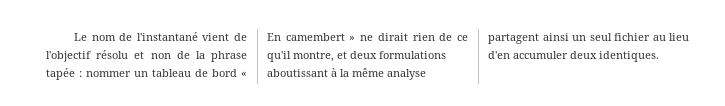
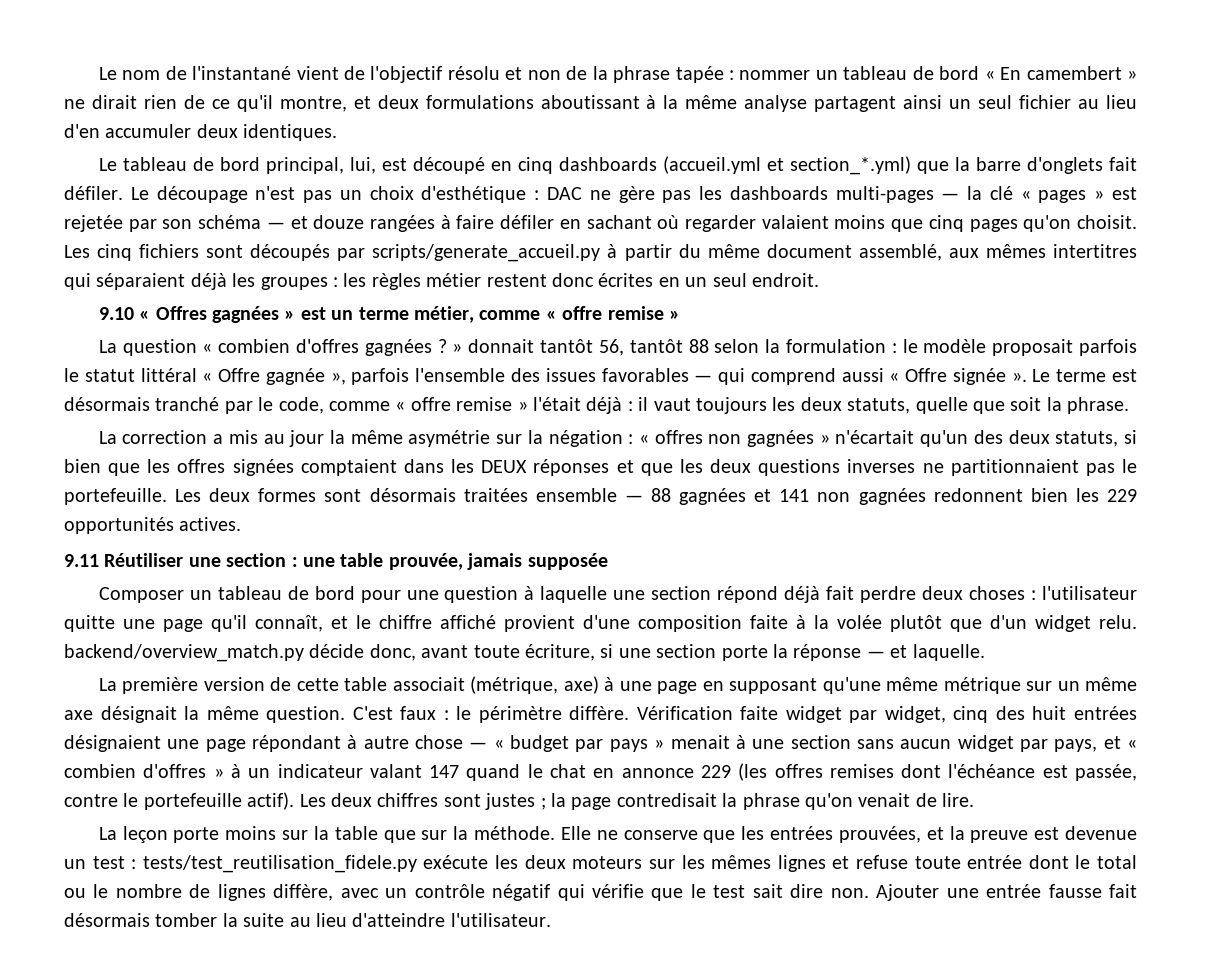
+ Le tableau de bord principal, lui, est découpé en cinq dashboards (accueil.yml et section_*.yml) que la barre d'onglets fait défiler. Le découpage n'est pas un choix d'esthétique : DAC ne gère pas les dashboards multi-pages — la clé « pages » est rejetée par son schéma — et douze rangées à faire défiler en sachant où regarder valaient moins que cinq pages qu'on choisit. Les cinq fichiers sont découpés par scripts/generate_accueil.py à partir du même document assemblé, aux mêmes intertitres qui séparaient déjà les groupes : les règles métier restent donc écrites en un seul endroit.
+ 9.10 « Offres gagnées » est un terme métier, comme « offre remise »
+ La question « combien d'offres gagnées ? » donnait tantôt 56, tantôt 88 selon la formulation : le modèle proposait parfois le statut littéral « Offre gagnée », parfois l'ensemble des issues favorables — qui comprend aussi « Offre signée ». Le terme est désormais tranché par le code, comme « offre remise » l'était déjà : il vaut toujours les deux statuts, quelle que soit la phrase.
+ La correction a mis au jour la même asymétrie sur la négation : « offres non gagnées » n'écartait qu'un des deux statuts, si bien que les offres signées comptaient dans les DEUX réponses et que les deux questions inverses ne partitionnaient pas le portefeuille. Les deux formes sont désormais traitées ensemble — 88 gagnées et 141 non gagnées redonnent bien les 229 opportunités actives.
+ 9.11 Réutiliser une section : une table prouvée, jamais supposée
+ Composer un tableau de bord pour une question à laquelle une section répond déjà fait perdre deux choses : l'utilisateur quitte une page qu'il connaît, et le chiffre affiché provient d'une composition faite à la volée plutôt que d'un widget relu. backend/overview_match.py décide donc, avant toute écriture, si une section porte la réponse — et laquelle.
+ La première version de cette table associait (métrique, axe) à une page en supposant qu'une même métrique sur un même axe désignait la même question. C'est faux : le périmètre diffère. Vérification faite widget par widget, cinq des huit entrées désignaient une page répondant à autre chose — « budget par pays » menait à une section sans aucun widget par pays, et « combien d'offres » à un indicateur valant 147 quand le chat en annonce 229 (les offres remises dont l'échéance est passée, contre le portefeuille actif). Les deux chiffres sont justes ; la page contredisait la phrase qu'on venait de lire.
+ La leçon porte moins sur la table que sur la méthode. Elle ne conserve que les entrées prouvées, et la preuve est devenue un test : tests/test_reutilisation_fidele.py exécute les deux moteurs sur les mêmes lignes et refuse toute entrée dont le total ou le nombre de lignes diffère, avec un contrôle négatif qui vérifie que le test sait dire non. Ajouter une entrée fausse fait désormais tomber la suite au lieu d'atteindre l'utilisateur.

